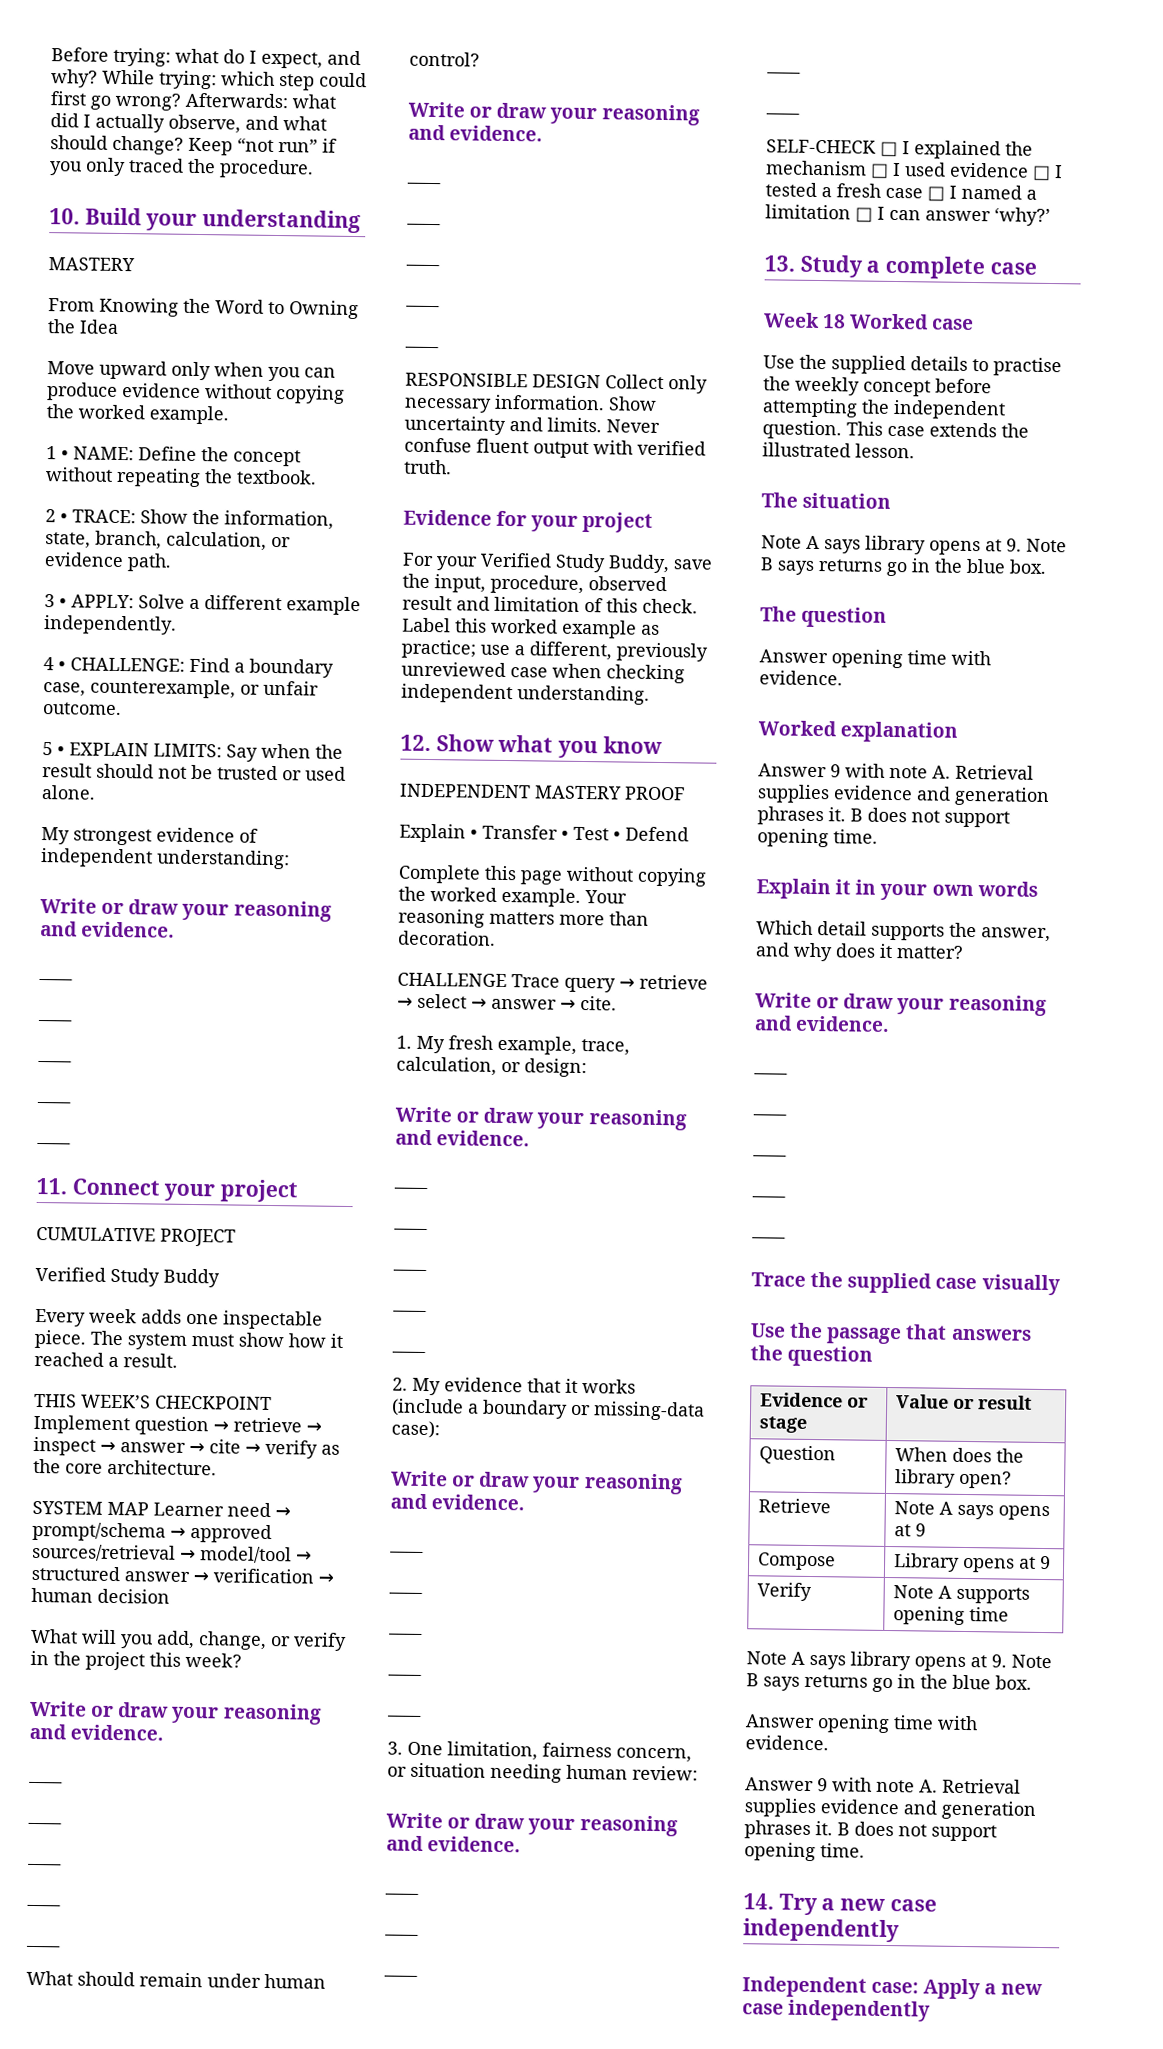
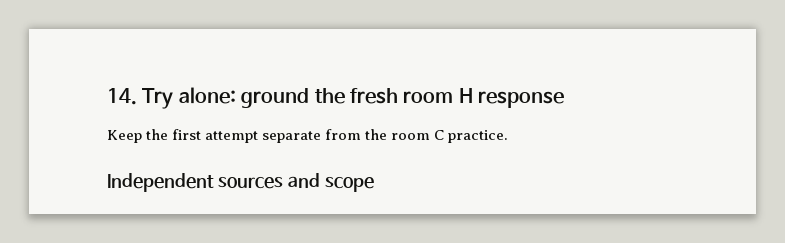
- Before trying: what do I expect, and why? While trying: which step could first go wrong? Afterwards: what did I actually observe, and what should change? Keep “not run” if you only traced the procedure.
- 10. Build your understanding
- MASTERY
- From Knowing the Word to Owning the Idea
- Move upward only when you can produce evidence without copying the worked example.
- 1 • NAME: Define the concept without repeating the textbook.
- 2 • TRACE: Show the information, state, branch, calculation, or evidence path.
- 3 • APPLY: Solve a different example independently.
- 4 • CHALLENGE: Find a boundary case, counterexample, or unfair outcome.
- 5 • EXPLAIN LIMITS: Say when the result should not be trusted or used alone.
- My strongest evidence of independent understanding:
- Write or draw your reasoning and evidence.
- ____
- ____
- ____
- ____
- ____
- 11. Connect your project
- CUMULATIVE PROJECT
- Verified Study Buddy
- Every week adds one inspectable piece. The system must show how it reached a result.
- THIS WEEK’S CHECKPOINT Implement question → retrieve → inspect → answer → cite → verify as the core architecture.
- SYSTEM MAP Learner need → prompt/schema → approved sources/retrieval → model/tool → structured answer → verification → human decision
- What will you add, change, or verify in the project this week?
- Write or draw your reasoning and evidence.
- ____
- ____
- ____
- ____
- ____
- What should remain under human control?
- Write or draw your reasoning and evidence.
- ____
- ____
- ____
- ____
- ____
- RESPONSIBLE DESIGN Collect only necessary information. Show uncertainty and limits. Never confuse fluent output with verified truth.
- Evidence for your project
- For your Verified Study Buddy, save the input, procedure, observed result and limitation of this check. Label this worked example as practice; use a different, previously unreviewed case when checking independent understanding.
- 12. Show what you know
- INDEPENDENT MASTERY PROOF
- Explain • Transfer • Test • Defend
- Complete this page without copying the worked example. Your reasoning matters more than decoration.
- CHALLENGE Trace query → retrieve → select → answer → cite.
- 1. My fresh example, trace, calculation, or design:
- Write or draw your reasoning and evidence.
- ____
- ____
- ____
- ____
- ____
- 2. My evidence that it works (include a boundary or missing-data case):
- Write or draw your reasoning and evidence.
- ____
- ____
- ____
- ____
- ____
- 3. One limitation, fairness concern, or situation needing human review:
- Write or draw your reasoning and evidence.
- ____
- ____
- ____
- ____
- ____
- SELF-CHECK □ I explained the mechanism □ I used evidence □ I tested a fresh case □ I named a limitation □ I can answer ‘why?’
- 13. Study a complete case
- Week 18 Worked case
- Use the supplied details to practise the weekly concept before attempting the independent question. This case extends the illustrated lesson.
- The situation
- Note A says library opens at 9. Note B says returns go in the blue box.
- The question
- Answer opening time with evidence.
- Worked explanation
- Answer 9 with note A. Retrieval supplies evidence and generation phrases it. B does not support opening time.
- Explain it in your own words
- Which detail supports the answer, and why does it matter?
- Write or draw your reasoning and evidence.
- ____
- ____
- ____
- ____
- ____
- Trace the supplied case visually
- Use the passage that answers the question
- Evidence or stage | Value or result
- Question | When does the library open?
- Retrieve | Note A says opens at 9
- Compose | Library opens at 9
- Verify | Note A supports opening time
- Note A says library opens at 9. Note B says returns go in the blue box.
- Answer opening time with evidence.
- Answer 9 with note A. Retrieval supplies evidence and generation phrases it. B does not support opening time.
- 14. Try a new case independently
- Independent case: Apply a new case independently
+ 14. Try alone: ground the fresh room H response
+ Keep the first attempt separate from the room C practice.
+ Independent sources and scope

